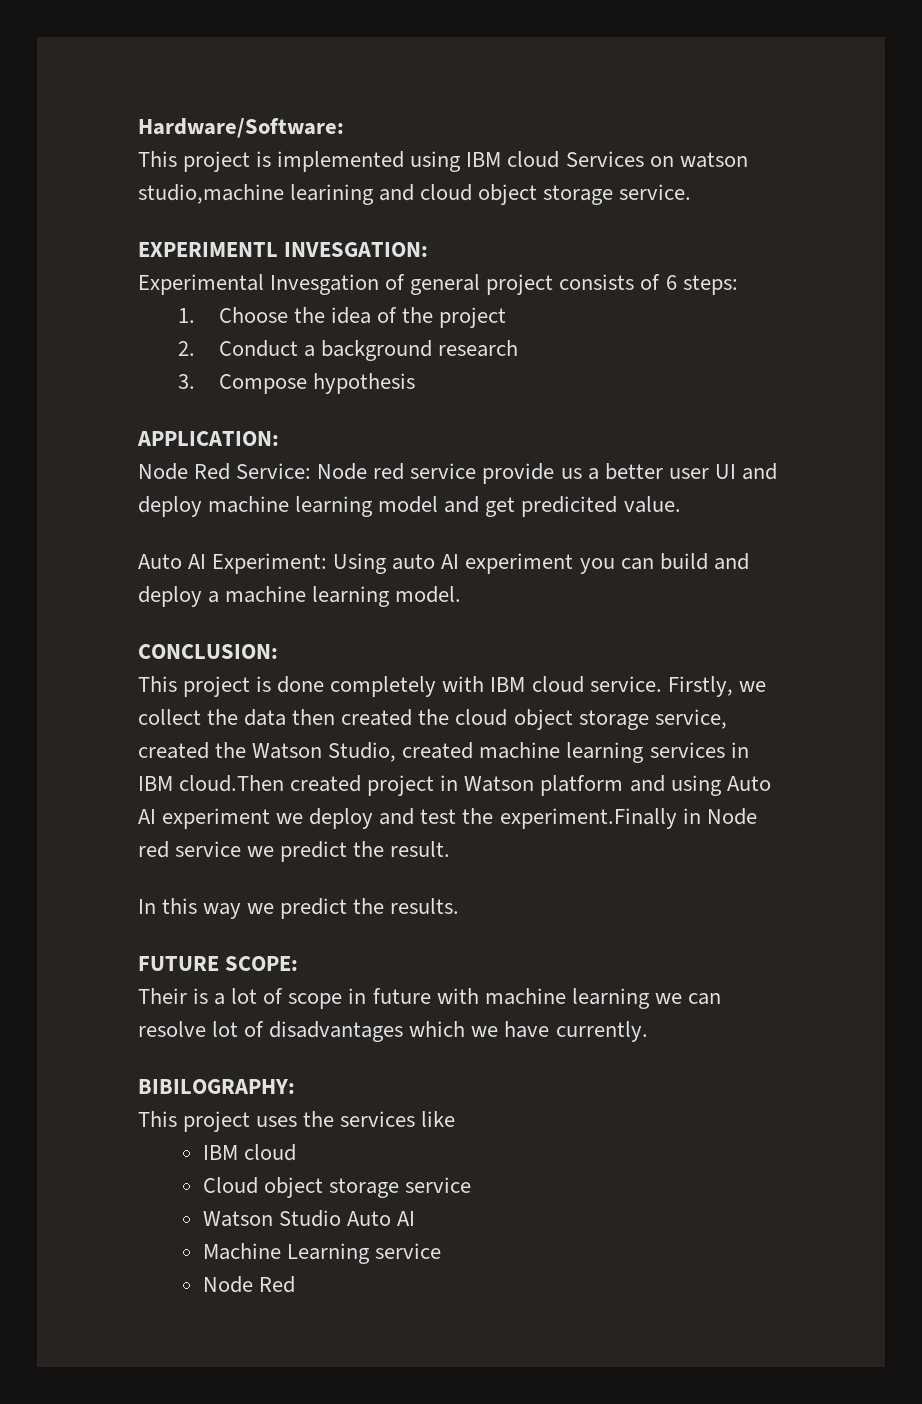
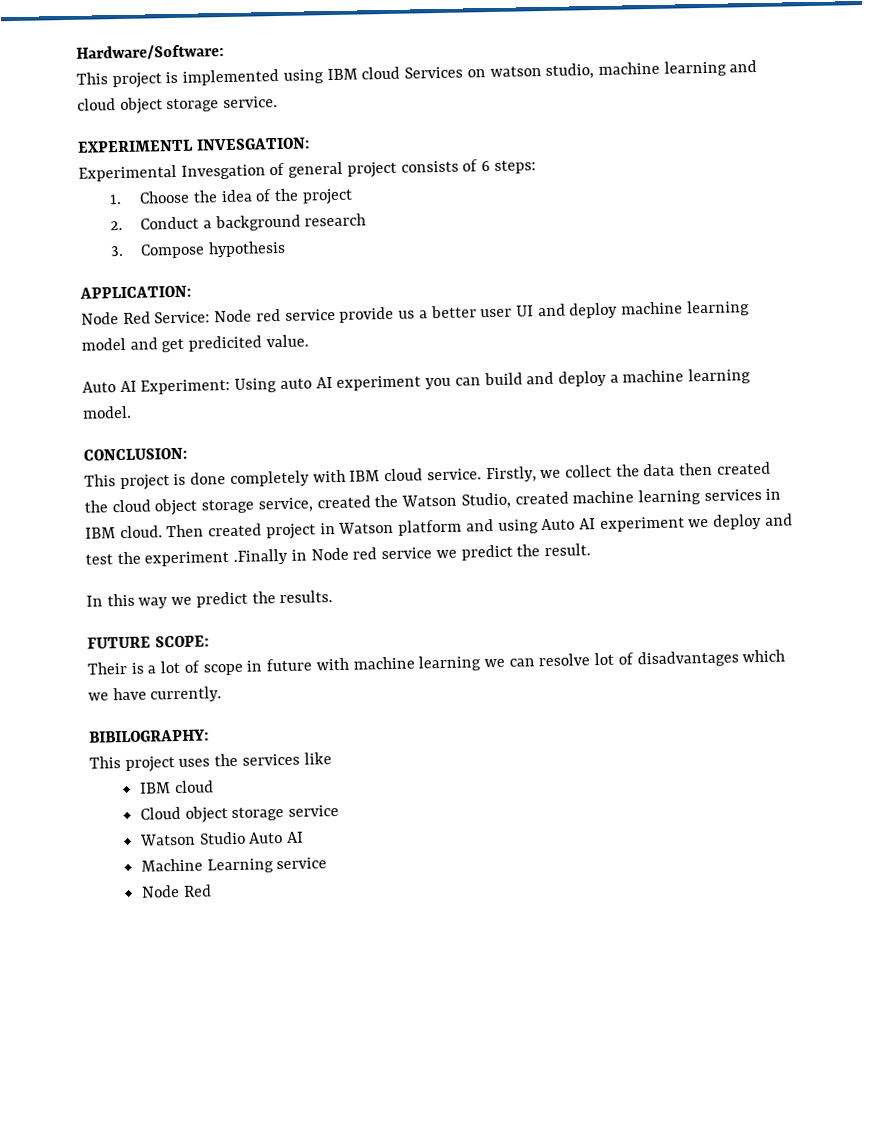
- This project is implemented using IBM cloud Services on watson studio,machine learining and cloud object storage service.
+ This project is implemented using IBM cloud Services on watson studio, machine learning and cloud object storage service.
- Firstly, we collect the data then created the cloud object storage service, created the Watson Studio, created machine learning services in IBM cloud.Then created project in Watson platform and using Auto AI experiment we deploy and test the experiment.Finally in Node red service we predict the result.
+ Firstly, we collect the data then created the cloud object storage service, created the Watson Studio, created machine learning services in IBM cloud. Then created project in Watson platform and using Auto AI experiment we deploy and test the experiment .Finally in Node red service we predict the result.

